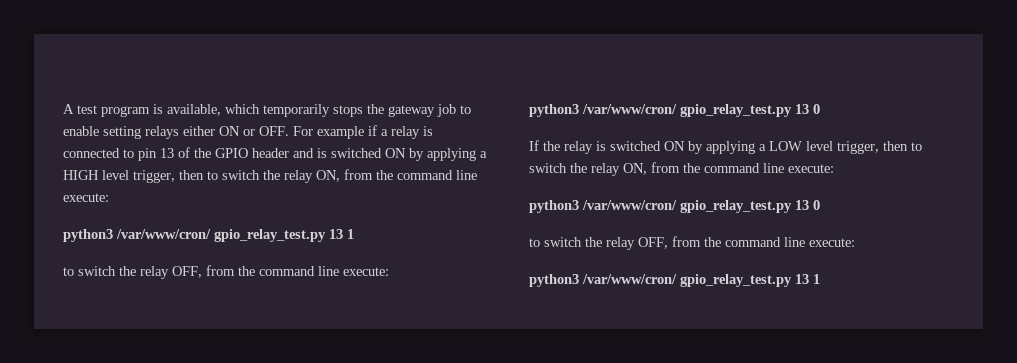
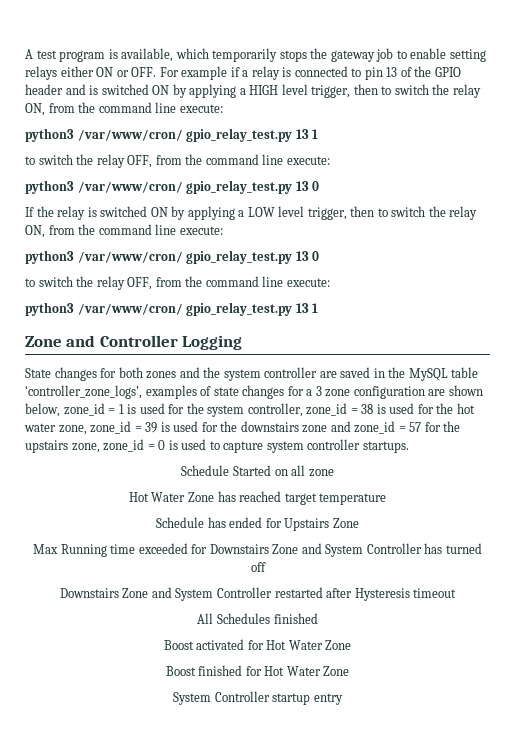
+ Zone and Controller Logging
+ State changes for both zones and the system controller are saved in the MySQL table ‘controller_zone_logs’, examples of state changes for a 3 zone configuration are shown below, zone_id = 1 is used for the system controller, zone_id = 38 is used for the hot water zone, zone_id = 39 is used for the downstairs zone and zone_id = 57 for the upstairs zone, zone_id = 0 is used to capture system controller startups.
+ Schedule Started on all zone
+ Hot Water Zone has reached target temperature
+ Schedule has ended for Upstairs Zone
+ Max Running time exceeded for Downstairs Zone and System Controller has turned off
+ Downstairs Zone and System Controller restarted after Hysteresis timeout
+ All Schedules finished
+ Boost activated for Hot Water Zone
+ Boost finished for Hot Water Zone
+ System Controller startup entry

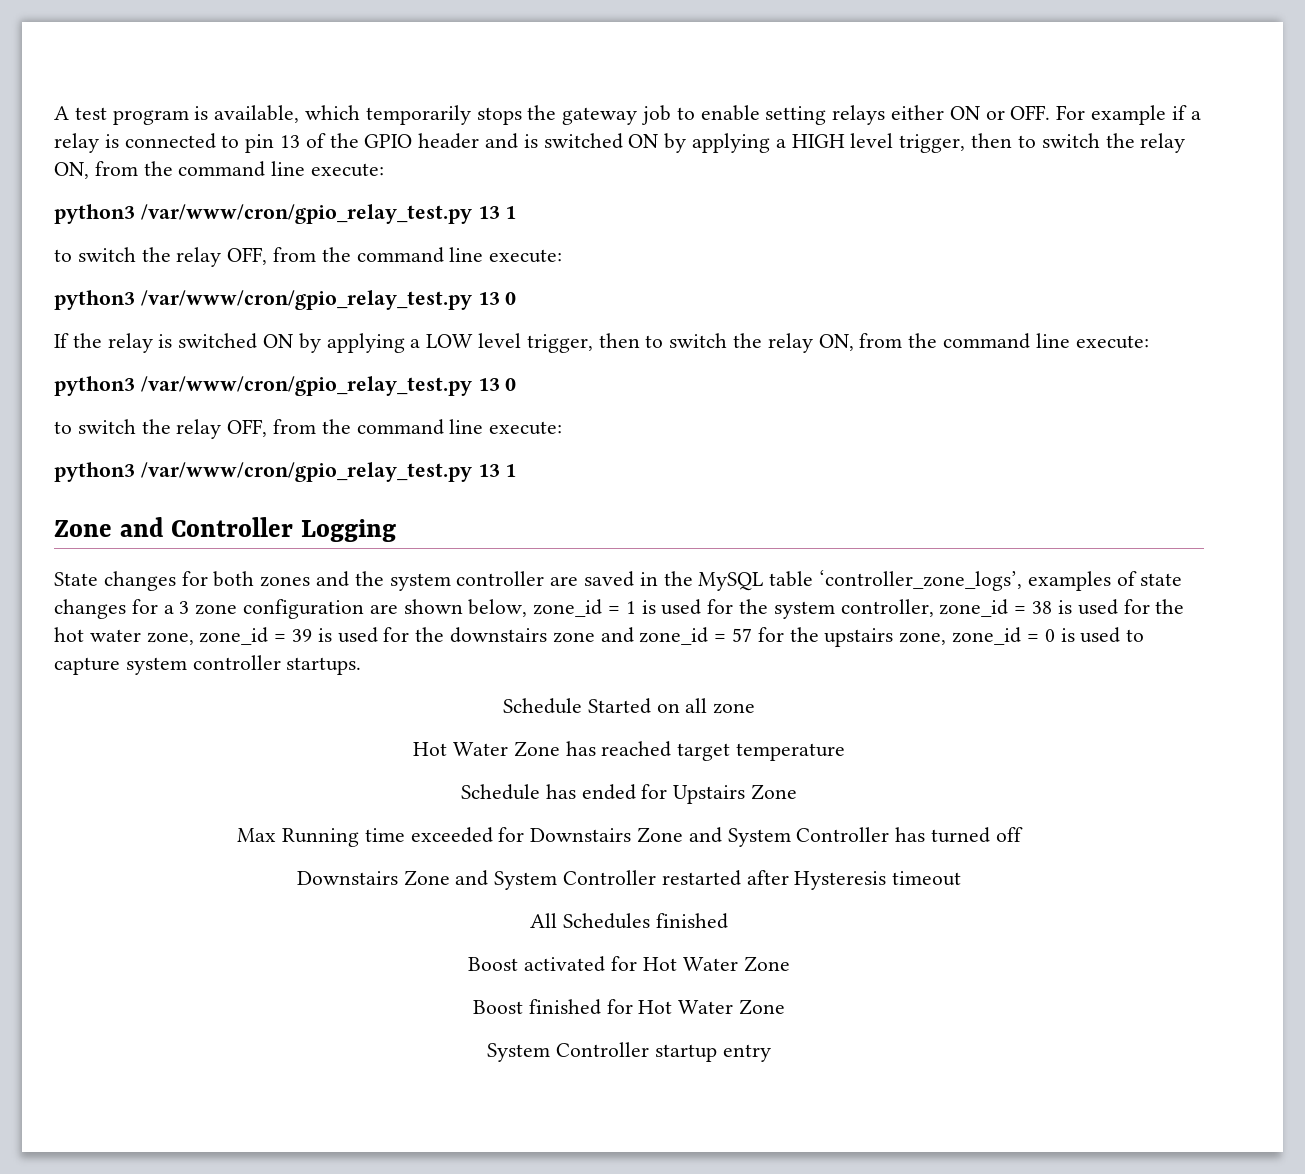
  A test program is available, which temporarily stops the gateway job to enable setting relays either ON or OFF. For example if a relay is connected to pin 13 of the GPIO header and is switched ON by applying a HIGH level trigger, then to switch the relay ON, from the command line execute:
- python3 /var/www/cron/ gpio_relay_test.py 13 1
+ python3 /var/www/cron/gpio_relay_test.py 13 1
  to switch the relay OFF, from the command line execute:
- python3 /var/www/cron/ gpio_relay_test.py 13 0
+ python3 /var/www/cron/gpio_relay_test.py 13 0
  If the relay is switched ON by applying a LOW level trigger, then to switch the relay ON, from the command line execute:
- python3 /var/www/cron/ gpio_relay_test.py 13 0
+ python3 /var/www/cron/gpio_relay_test.py 13 0
  to switch the relay OFF, from the command line execute:
- python3 /var/www/cron/ gpio_relay_test.py 13 1
+ python3 /var/www/cron/gpio_relay_test.py 13 1

